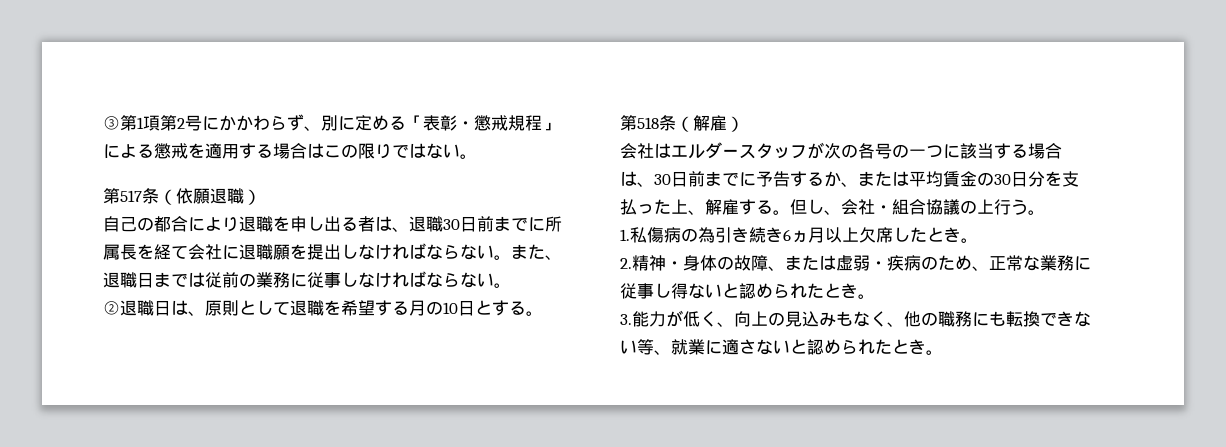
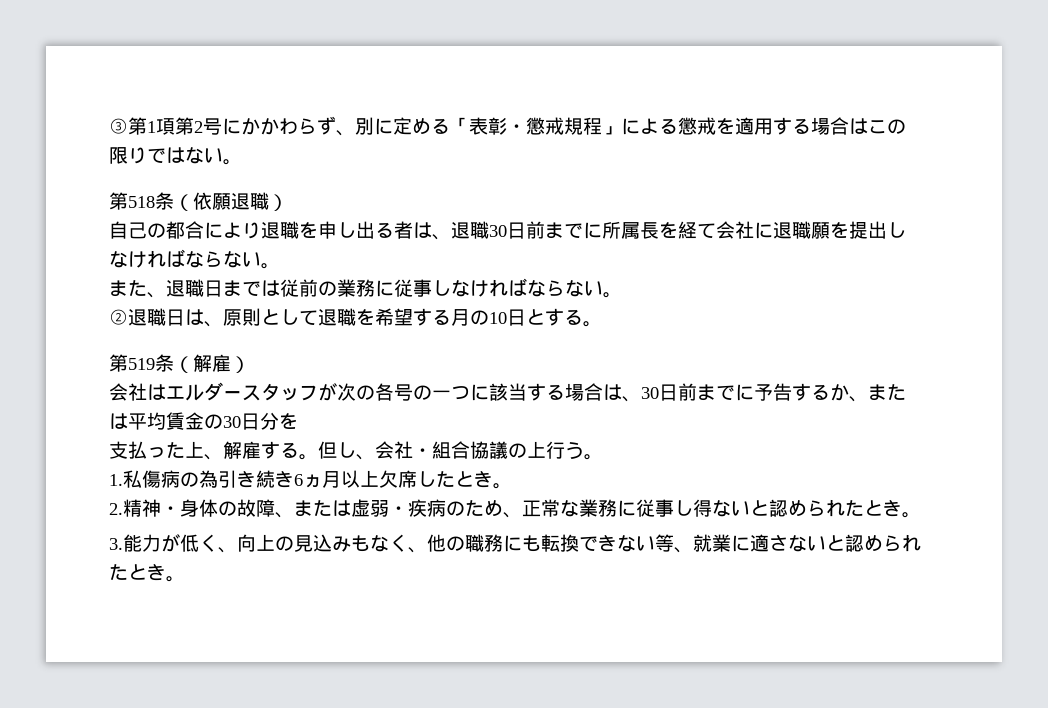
- 第517条（依願退職）
+ 第518条（依願退職）
- 自己の都合により退職を申し出る者は、退職30日前までに所属長を経て会社に退職願を提出しなければならない。また、退職日までは従前の業務に従事しなければならない。
+ 自己の都合により退職を申し出る者は、退職30日前までに所属長を経て会社に退職願を提出しなければならない。
+ また、退職日までは従前の業務に従事しなければならない。
- 第518条（解雇）
+ 第519条（解雇）
- 会社はエルダースタッフが次の各号の一つに該当する場合は、30日前までに予告するか、または平均賃金の30日分を支払った上、解雇する。
+ 会社はエルダースタッフが次の各号の一つに該当する場合は、30日前までに予告するか、または平均賃金の30日分を
+ 支払った上、解雇する。

